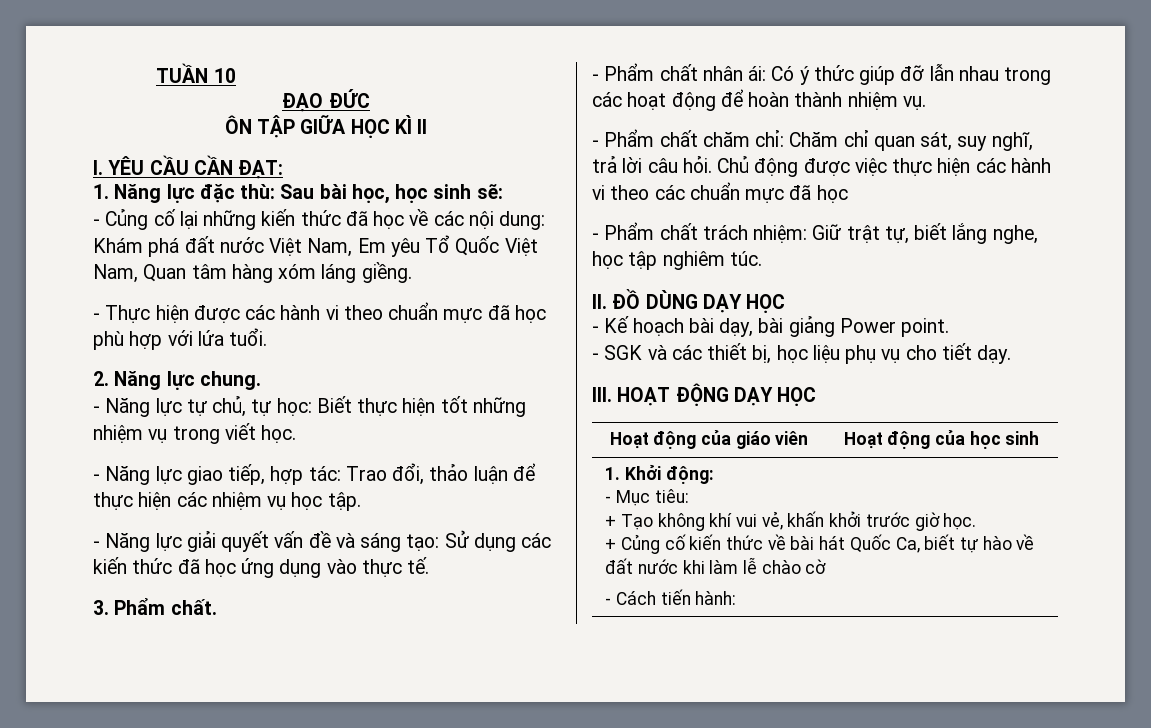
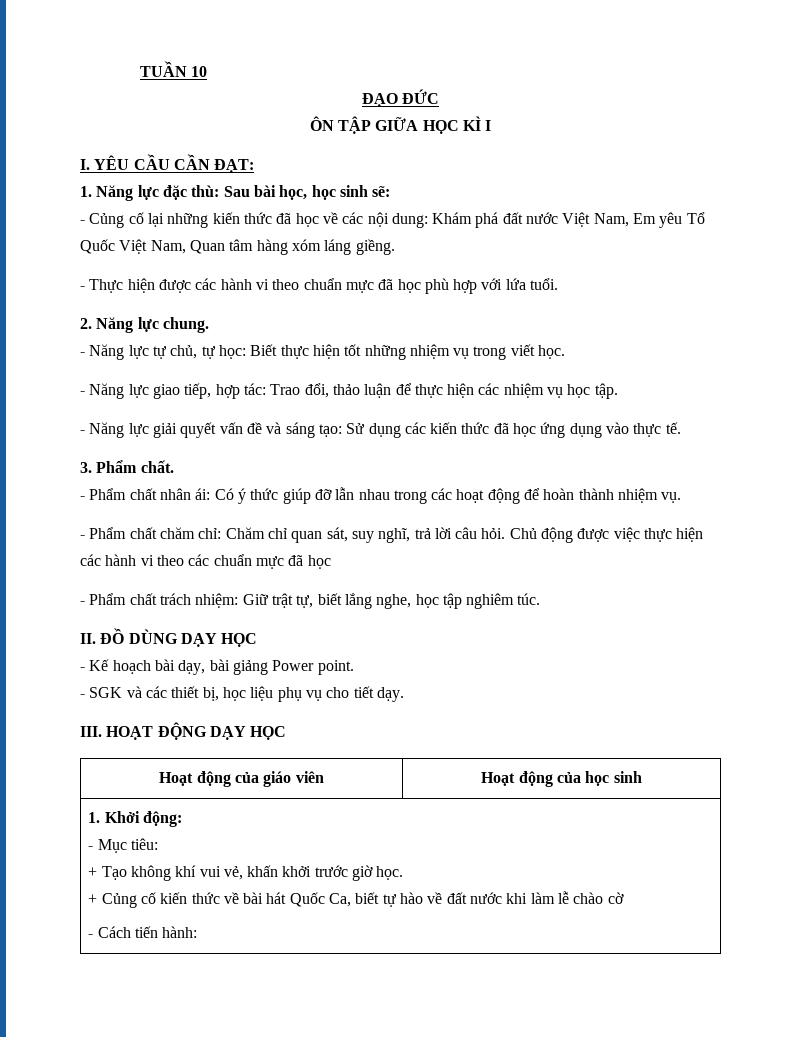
- ÔN TẬP GIỮA HỌC KÌ II
+ ÔN TẬP GIỮA HỌC KÌ I

